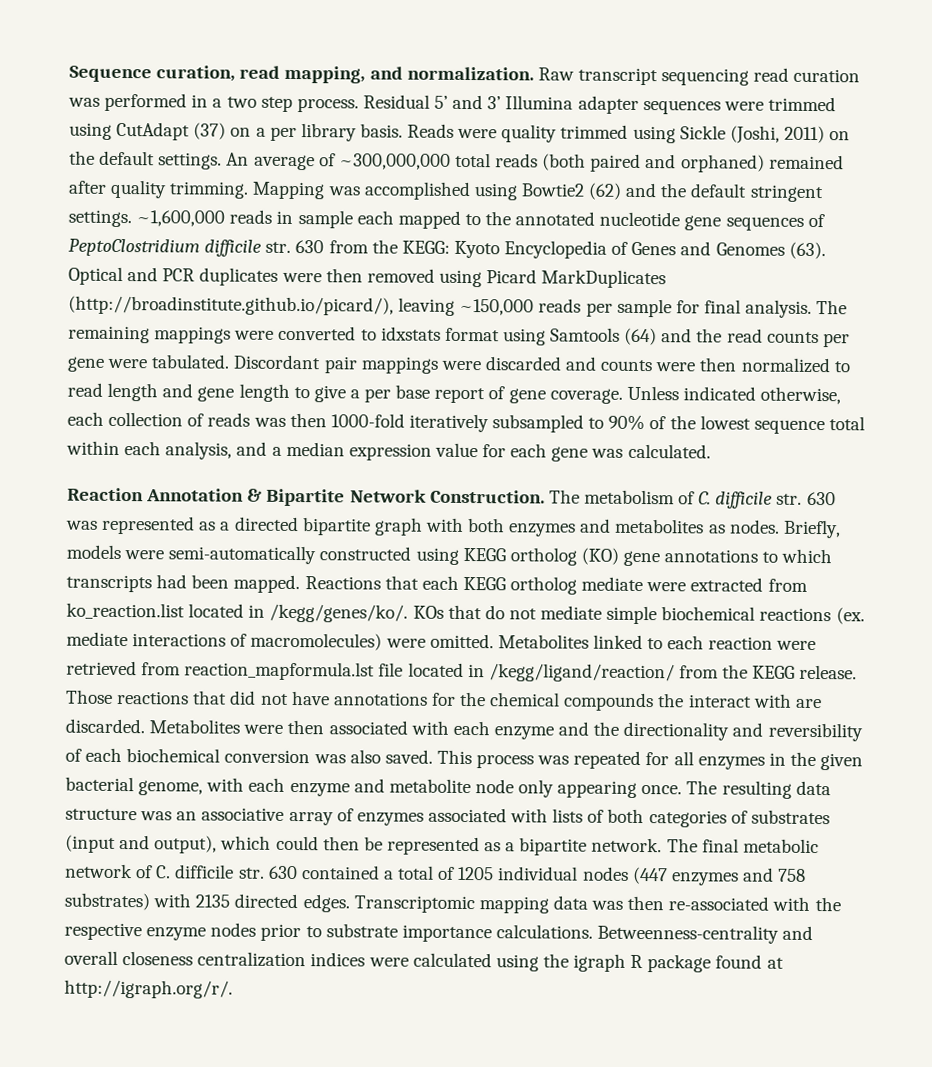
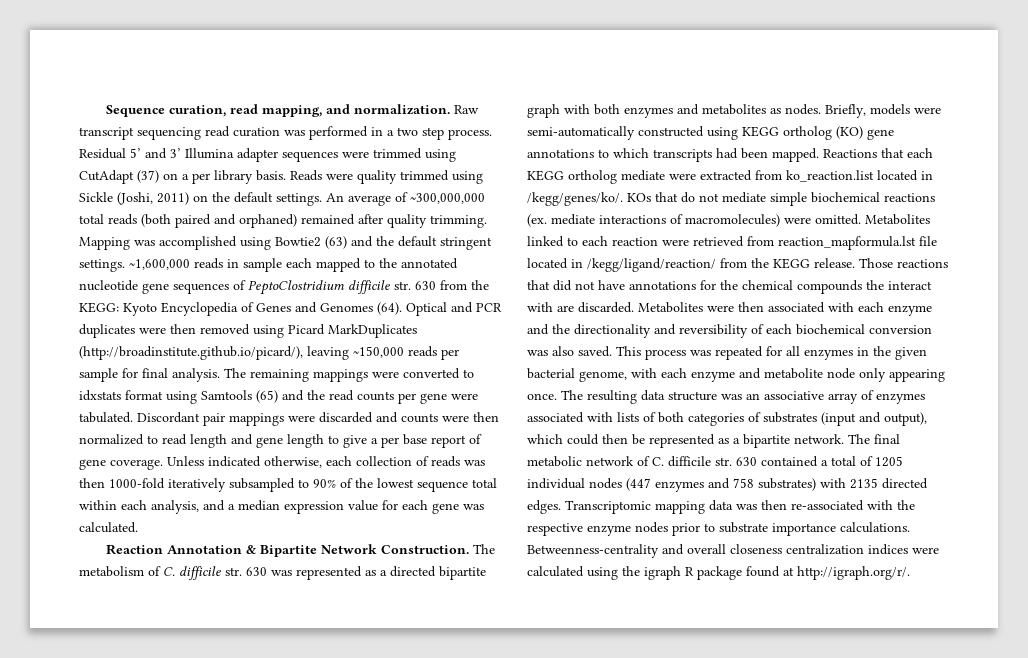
- Mapping was accomplished using Bowtie2 (62) and the default stringent settings.
+ Mapping was accomplished using Bowtie2 (63) and the default stringent settings.
- ~1,600,000 reads in sample each mapped to the annotated nucleotide gene sequences of PeptoClostridium difficile str. 630 from the KEGG: Kyoto Encyclopedia of Genes and Genomes (63).
+ ~1,600,000 reads in sample each mapped to the annotated nucleotide gene sequences of PeptoClostridium difficile str. 630 from the KEGG: Kyoto Encyclopedia of Genes and Genomes (64).
- The remaining mappings were converted to idxstats format using Samtools (64) and the read counts per gene were tabulated.
+ The remaining mappings were converted to idxstats format using Samtools (65) and the read counts per gene were tabulated.

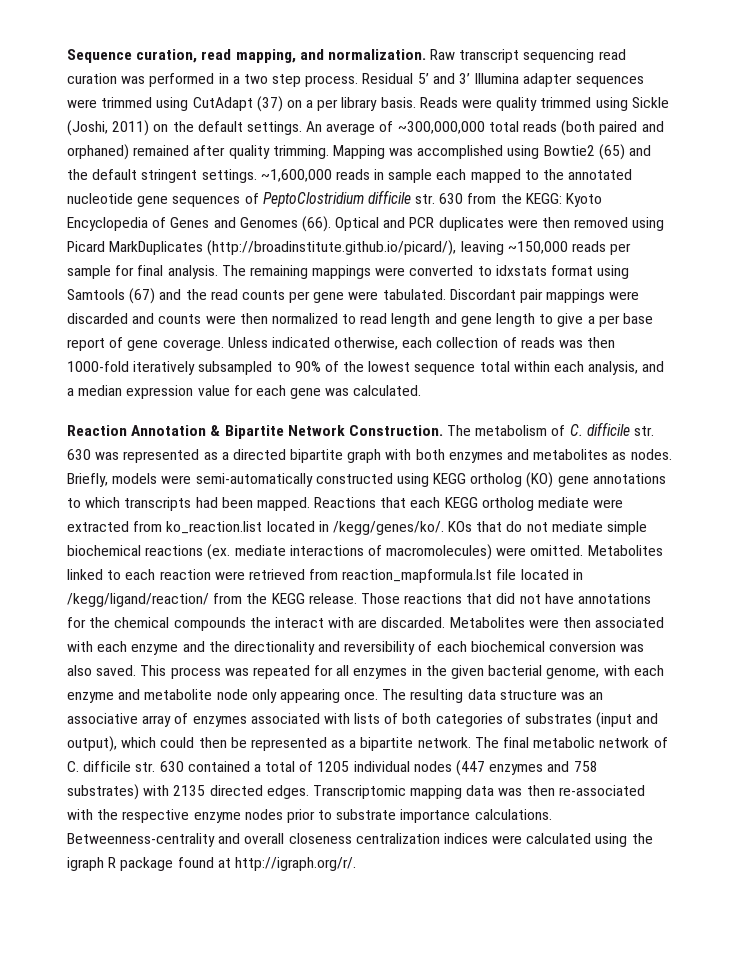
- Mapping was accomplished using Bowtie2 (63) and the default stringent settings.
+ Mapping was accomplished using Bowtie2 (65) and the default stringent settings.
- ~1,600,000 reads in sample each mapped to the annotated nucleotide gene sequences of PeptoClostridium difficile str. 630 from the KEGG: Kyoto Encyclopedia of Genes and Genomes (64).
+ ~1,600,000 reads in sample each mapped to the annotated nucleotide gene sequences of PeptoClostridium difficile str. 630 from the KEGG: Kyoto Encyclopedia of Genes and Genomes (66).
- The remaining mappings were converted to idxstats format using Samtools (65) and the read counts per gene were tabulated.
+ The remaining mappings were converted to idxstats format using Samtools (67) and the read counts per gene were tabulated.

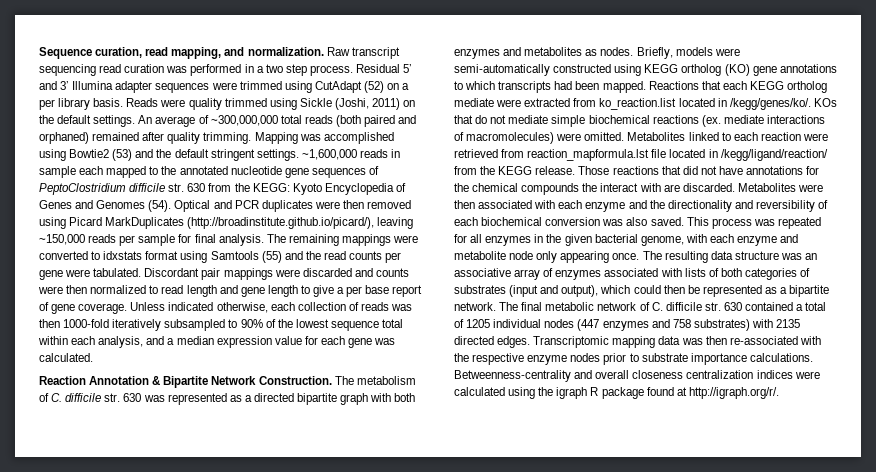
- Residual 5’ and 3’ Illumina adapter sequences were trimmed using CutAdapt (37) on a per library basis.
+ Residual 5’ and 3’ Illumina adapter sequences were trimmed using CutAdapt (52) on a per library basis.
- Mapping was accomplished using Bowtie2 (65) and the default stringent settings.
+ Mapping was accomplished using Bowtie2 (53) and the default stringent settings.
- ~1,600,000 reads in sample each mapped to the annotated nucleotide gene sequences of PeptoClostridium difficile str. 630 from the KEGG: Kyoto Encyclopedia of Genes and Genomes (66).
+ ~1,600,000 reads in sample each mapped to the annotated nucleotide gene sequences of PeptoClostridium difficile str. 630 from the KEGG: Kyoto Encyclopedia of Genes and Genomes (54).
- The remaining mappings were converted to idxstats format using Samtools (67) and the read counts per gene were tabulated.
+ The remaining mappings were converted to idxstats format using Samtools (55) and the read counts per gene were tabulated.

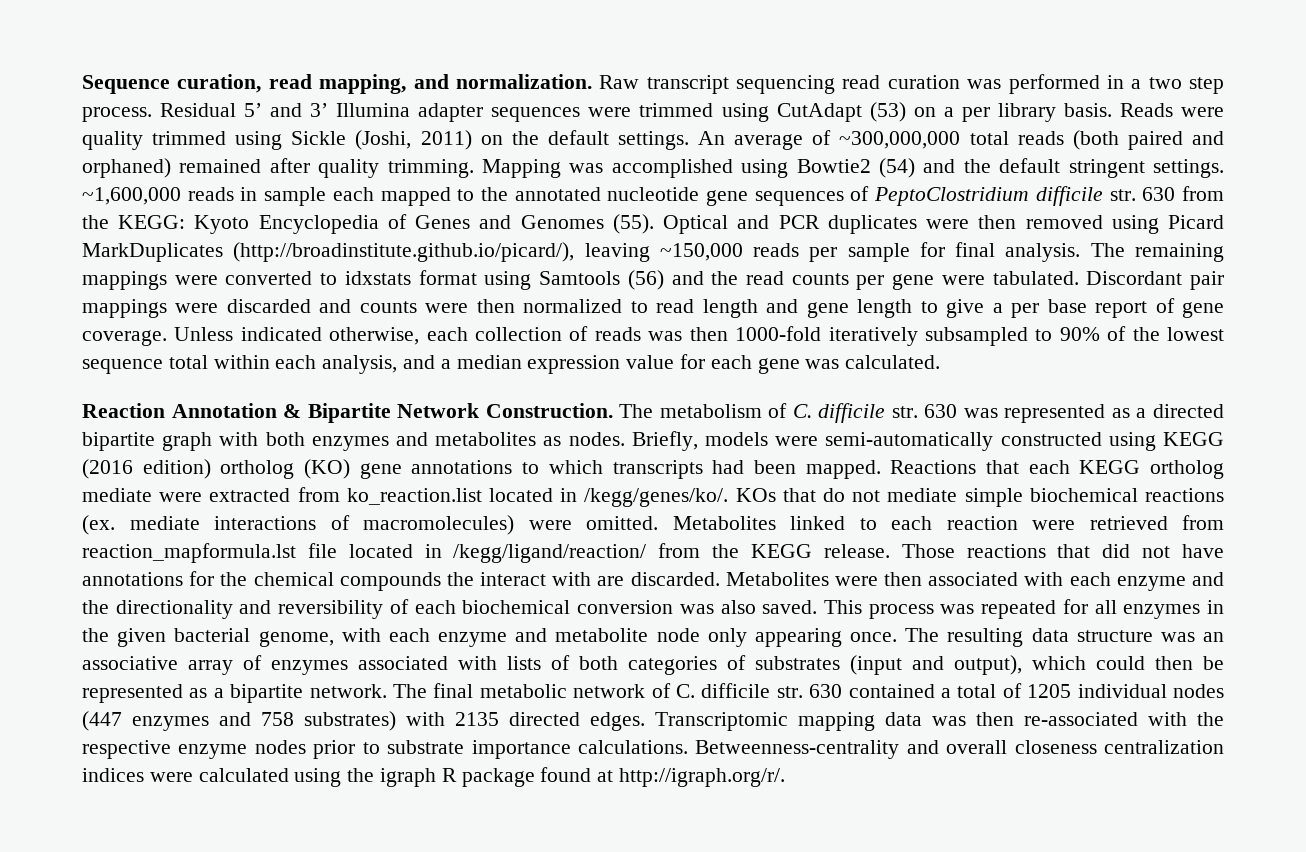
- Residual 5’ and 3’ Illumina adapter sequences were trimmed using CutAdapt (52) on a per library basis.
+ Residual 5’ and 3’ Illumina adapter sequences were trimmed using CutAdapt (53) on a per library basis.
- Mapping was accomplished using Bowtie2 (53) and the default stringent settings.
+ Mapping was accomplished using Bowtie2 (54) and the default stringent settings.
- ~1,600,000 reads in sample each mapped to the annotated nucleotide gene sequences of PeptoClostridium difficile str. 630 from the KEGG: Kyoto Encyclopedia of Genes and Genomes (54).
+ ~1,600,000 reads in sample each mapped to the annotated nucleotide gene sequences of PeptoClostridium difficile str. 630 from the KEGG: Kyoto Encyclopedia of Genes and Genomes (55).
- The remaining mappings were converted to idxstats format using Samtools (55) and the read counts per gene were tabulated.
+ The remaining mappings were converted to idxstats format using Samtools (56) and the read counts per gene were tabulated.
- Briefly, models were semi-automatically constructed using KEGG ortholog (KO) gene annotations to which transcripts had been mapped.
+ Briefly, models were semi-automatically constructed using KEGG (2016 edition) ortholog (KO) gene annotations to which transcripts had been mapped.

